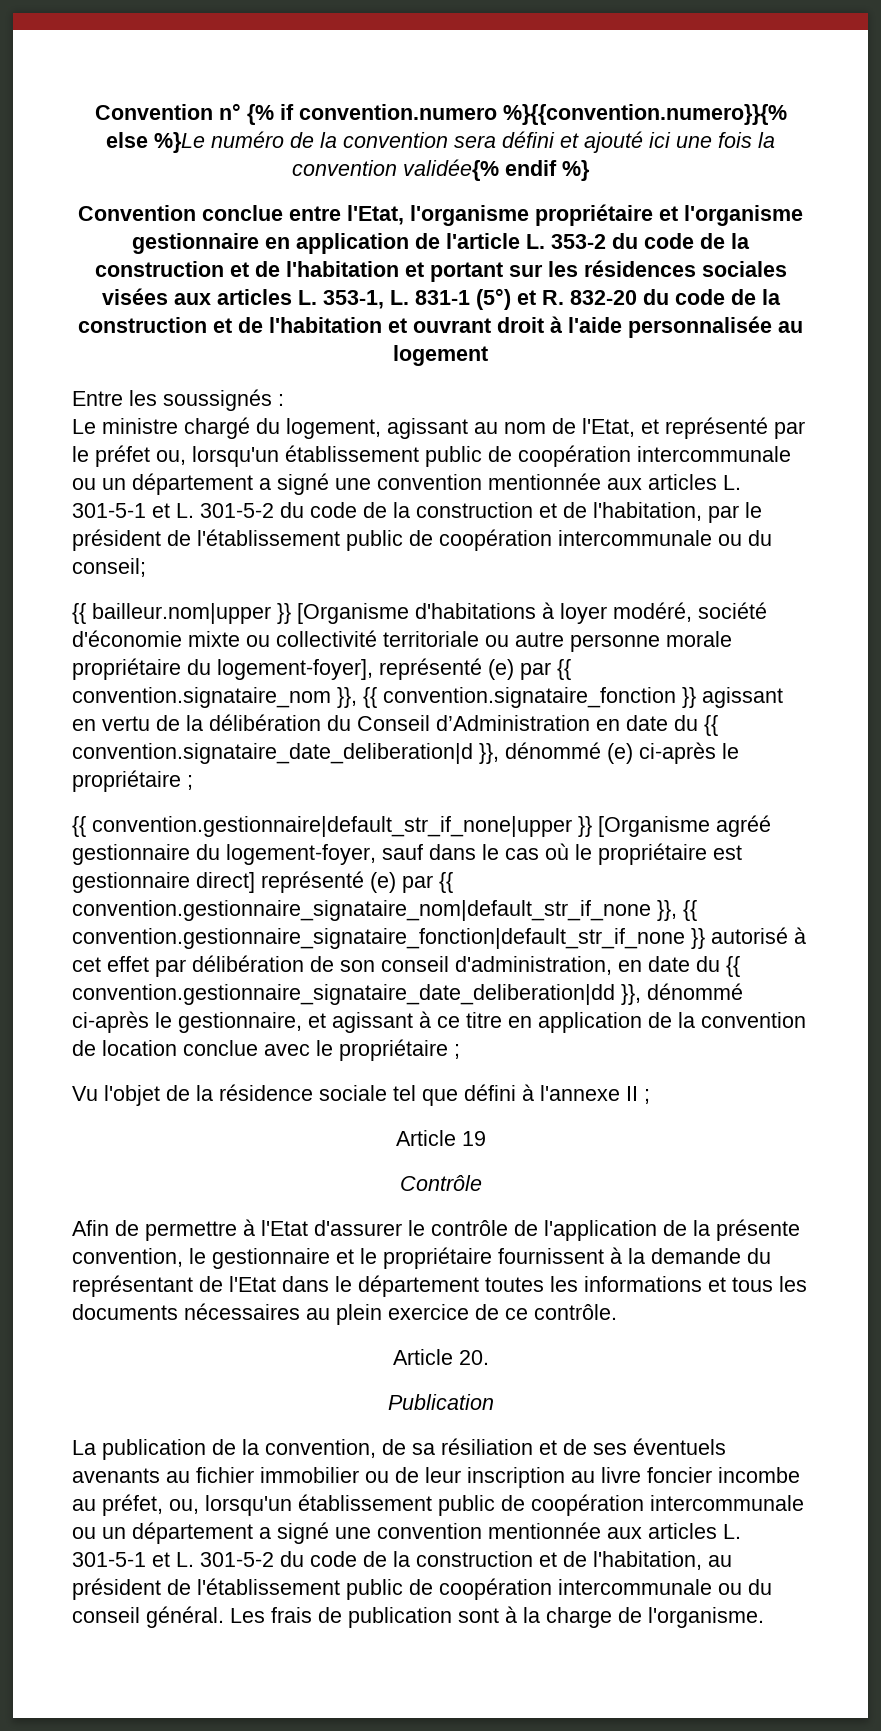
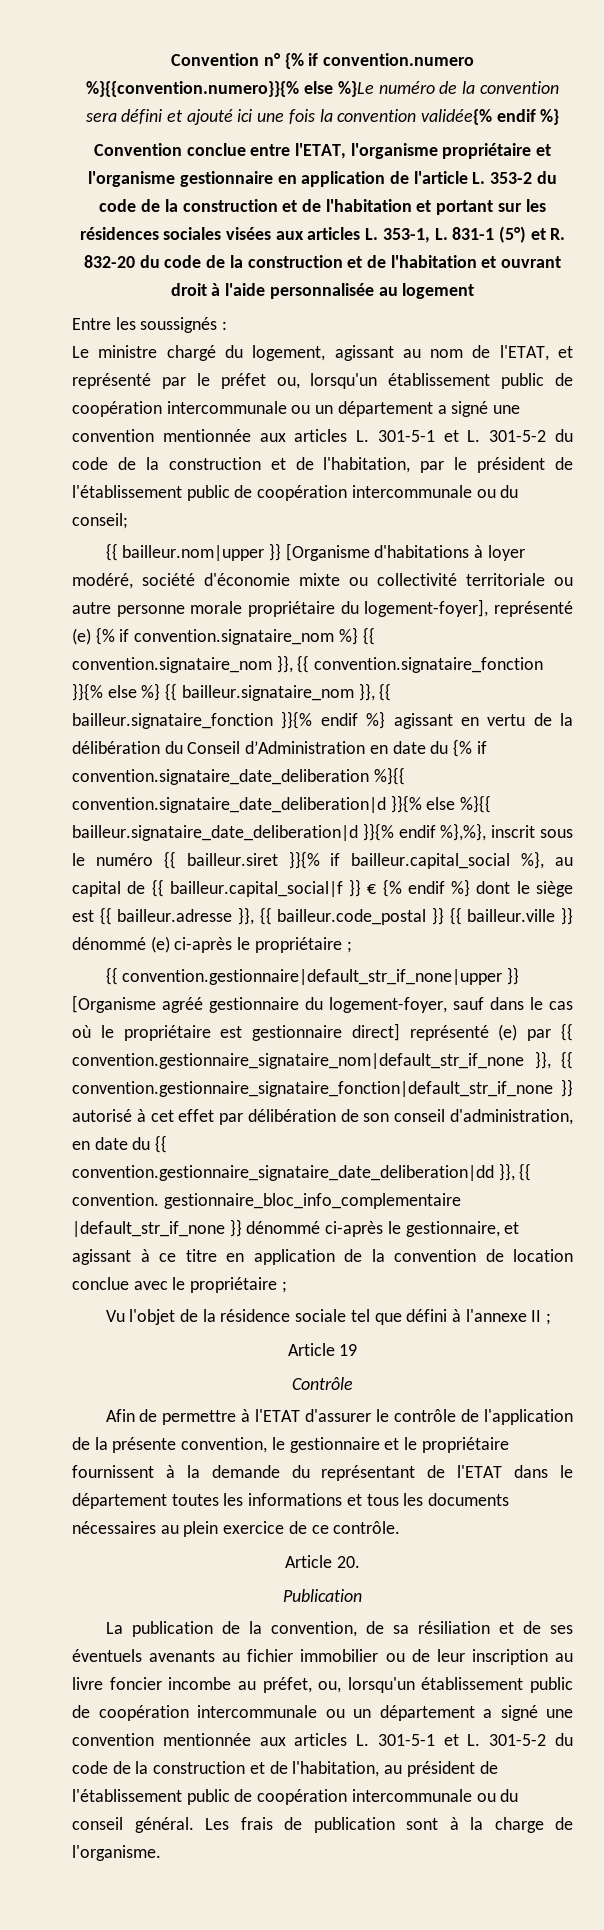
- Convention conclue entre l'Etat, l'organisme propriétaire et l'organisme gestionnaire en application de l'article L. 353-2 du code de la construction et de l'habitation et portant sur les résidences sociales visées aux articles L. 353-1, L. 831-1 (5°) et R. 832-20 du code de la construction et de l'habitation et ouvrant droit à l'aide personnalisée au logement
+ Convention conclue entre l'ETAT, l'organisme propriétaire et l'organisme gestionnaire en application de l'article L. 353-2 du code de la construction et de l'habitation et portant sur les résidences sociales visées aux articles L. 353-1, L. 831-1 (5°) et R. 832-20 du code de la construction et de l'habitation et ouvrant droit à l'aide personnalisée au logement
- Le ministre chargé du logement, agissant au nom de l'Etat, et représenté par le préfet ou, lorsqu'un établissement public de coopération intercommunale ou un département a signé une convention mentionnée aux articles L. 301-5-1 et L. 301-5-2 du code de la construction et de l'habitation, par le président de l'établissement public de coopération intercommunale ou du conseil;
+ Le ministre chargé du logement, agissant au nom de l'ETAT, et représenté par le préfet ou, lorsqu'un établissement public de coopération intercommunale ou un département a signé une convention mentionnée aux articles L. 301-5-1 et L. 301-5-2 du code de la construction et de l'habitation, par le président de l'établissement public de coopération intercommunale ou du conseil;
- {{ bailleur.nom|upper }} [Organisme d'habitations à loyer modéré, société d'économie mixte ou collectivité territoriale ou autre personne morale propriétaire du logement-foyer], représenté (e) par {{ convention.signataire_nom }}, {{ convention.signataire_fonction }} agissant en vertu de la délibération du Conseil d’Administration en date du {{ convention.signataire_date_deliberation|d }}, dénommé (e) ci-après le propriétaire ;
+ {{ bailleur.nom|upper }} [Organisme d'habitations à loyer modéré, société d'économie mixte ou collectivité territoriale ou autre personne morale propriétaire du logement-foyer], représenté (e) {% if convention.signataire_nom %} {{ convention.signataire_nom }}, {{ convention.signataire_fonction }}{% else %} {{ bailleur.signataire_nom }}, {{ bailleur.signataire_fonction }}{% endif %} agissant en vertu de la délibération du Conseil d’Administration en date du {% if convention.signataire_date_deliberation %}{{ convention.signataire_date_deliberation|d }}{% else %}{{ bailleur.signataire_date_deliberation|d }}{% endif %},%}, inscrit sous le numéro {{ bailleur.siret }}{% if bailleur.capital_social %}, au capital de {{ bailleur.capital_social|f }} € {% endif %} dont le siège est {{ bailleur.adresse }}, {{ bailleur.code_postal }} {{ bailleur.ville }} dénommé (e) ci-après le propriétaire ;
- {{ convention.gestionnaire|default_str_if_none|upper }} [Organisme agréé gestionnaire du logement-foyer, sauf dans le cas où le propriétaire est gestionnaire direct] représenté (e) par {{ convention.gestionnaire_signataire_nom|default_str_if_none }}, {{ convention.gestionnaire_signataire_fonction|default_str_if_none }} autorisé à cet effet par délibération de son conseil d'administration, en date du {{ convention.gestionnaire_signataire_date_deliberation|dd }}, dénommé ci-après le gestionnaire, et agissant à ce titre en application de la convention de location conclue avec le propriétaire ;
+ {{ convention.gestionnaire|default_str_if_none|upper }} [Organisme agréé gestionnaire du logement-foyer, sauf dans le cas où le propriétaire est gestionnaire direct] représenté (e) par {{ convention.gestionnaire_signataire_nom|default_str_if_none }}, {{ convention.gestionnaire_signataire_fonction|default_str_if_none }} autorisé à cet effet par délibération de son conseil d'administration, en date du {{ convention.gestionnaire_signataire_date_deliberation|dd }}, {{ convention. gestionnaire_bloc_info_complementaire |default_str_if_none }} dénommé ci-après le gestionnaire, et agissant à ce titre en application de la convention de location conclue avec le propriétaire ;
- Afin de permettre à l'Etat d'assurer le contrôle de l'application de la présente convention, le gestionnaire et le propriétaire fournissent à la demande du représentant de l'Etat dans le département toutes les informations et tous les documents nécessaires au plein exercice de ce contrôle.
+ Afin de permettre à l'ETAT d'assurer le contrôle de l'application de la présente convention, le gestionnaire et le propriétaire fournissent à la demande du représentant de l'ETAT dans le département toutes les informations et tous les documents nécessaires au plein exercice de ce contrôle.

